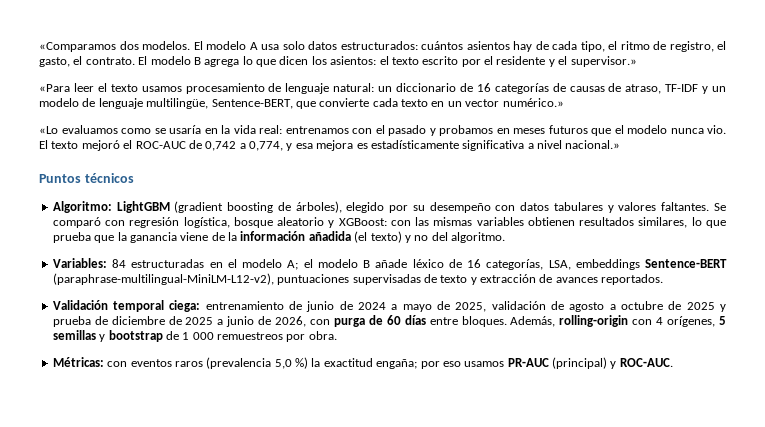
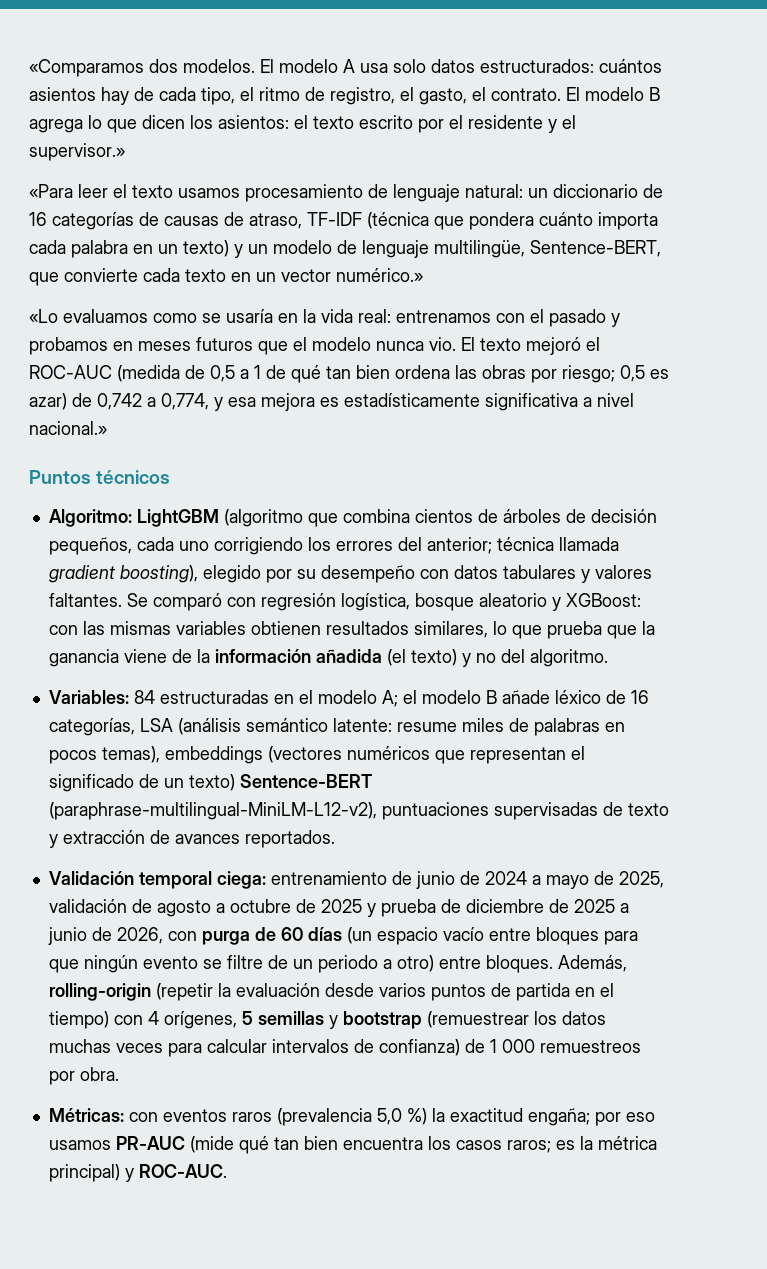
- «Para leer el texto usamos procesamiento de lenguaje natural: un diccionario de 16 categorías de causas de atraso, TF-IDF y un modelo de lenguaje multilingüe, Sentence-BERT, que convierte cada texto en un vector numérico.»
+ «Para leer el texto usamos procesamiento de lenguaje natural: un diccionario de 16 categorías de causas de atraso, TF-IDF (técnica que pondera cuánto importa cada palabra en un texto) y un modelo de lenguaje multilingüe, Sentence-BERT, que convierte cada texto en un vector numérico.»
- El texto mejoró el ROC-AUC de 0,742 a 0,774, y esa mejora es estadísticamente significativa a nivel nacional.»
+ El texto mejoró el ROC-AUC (medida de 0,5 a 1 de qué tan bien ordena las obras por riesgo; 0,5 es azar) de 0,742 a 0,774, y esa mejora es estadísticamente significativa a nivel nacional.»
- Algoritmo: LightGBM (gradient boosting de árboles), elegido por su desempeño con datos tabulares y valores faltantes.
+ Algoritmo: LightGBM (algoritmo que combina cientos de árboles de decisión pequeños, cada uno corrigiendo los errores del anterior; técnica llamada gradient boosting), elegido por su desempeño con datos tabulares y valores faltantes.
- Variables: 84 estructuradas en el modelo A; el modelo B añade léxico de 16 categorías, LSA, embeddings Sentence-BERT (paraphrase-multilingual-MiniLM-L12-v2), puntuaciones supervisadas de texto y extracción de avances reportados.
+ Variables: 84 estructuradas en el modelo A; el modelo B añade léxico de 16 categorías, LSA (análisis semántico latente: resume miles de palabras en pocos temas), embeddings (vectores numéricos que representan el significado de un texto) Sentence-BERT (paraphrase-multilingual-MiniLM-L12-v2), puntuaciones supervisadas de texto y extracción de avances reportados.
- Validación temporal ciega: entrenamiento de junio de 2024 a mayo de 2025, validación de agosto a octubre de 2025 y prueba de diciembre de 2025 a junio de 2026, con purga de 60 días entre bloques. Además, rolling-origin con 4 orígenes, 5 semillas y bootstrap de 1 000 remuestreos por obra.
+ Validación temporal ciega: entrenamiento de junio de 2024 a mayo de 2025, validación de agosto a octubre de 2025 y prueba de diciembre de 2025 a junio de 2026, con purga de 60 días (un espacio vacío entre bloques para que ningún evento se filtre de un periodo a otro) entre bloques. Además, rolling-origin (repetir la evaluación desde varios puntos de partida en el tiempo) con 4 orígenes, 5 semillas y bootstrap (remuestrear los datos muchas veces para calcular intervalos de confianza) de 1 000 remuestreos por obra.
- Métricas: con eventos raros (prevalencia 5,0 %) la exactitud engaña; por eso usamos PR-AUC (principal) y ROC-AUC.
+ Métricas: con eventos raros (prevalencia 5,0 %) la exactitud engaña; por eso usamos PR-AUC (mide qué tan bien encuentra los casos raros; es la métrica principal) y ROC-AUC.

